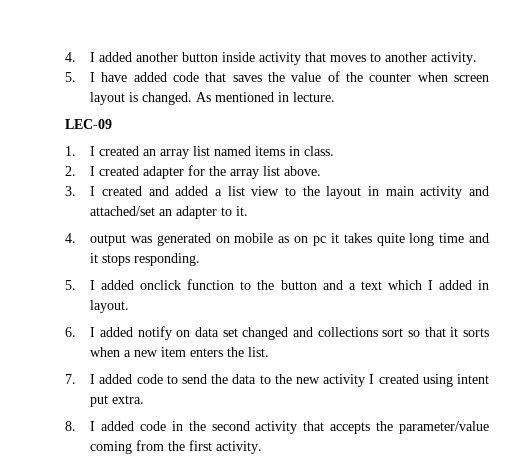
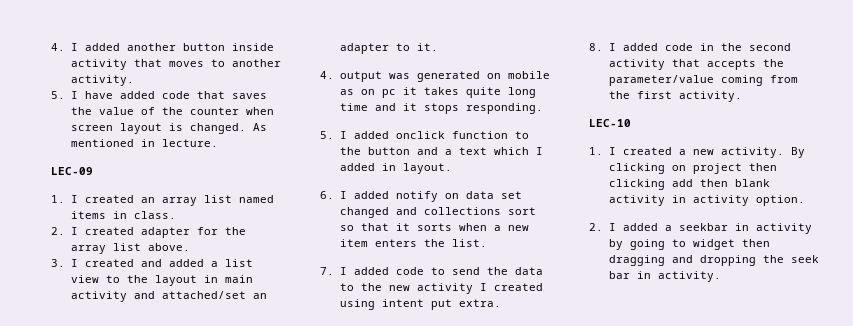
+ LEC-10
+ 1. I created a new activity. By clicking on project then clicking add then blank activity in activity option.
+ 2. I added a seekbar in activity by going to widget then dragging and dropping the seek bar in activity.

